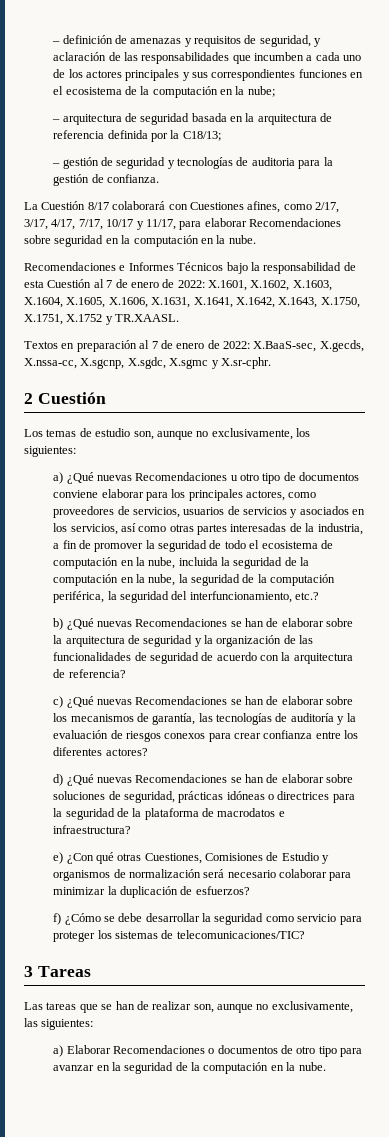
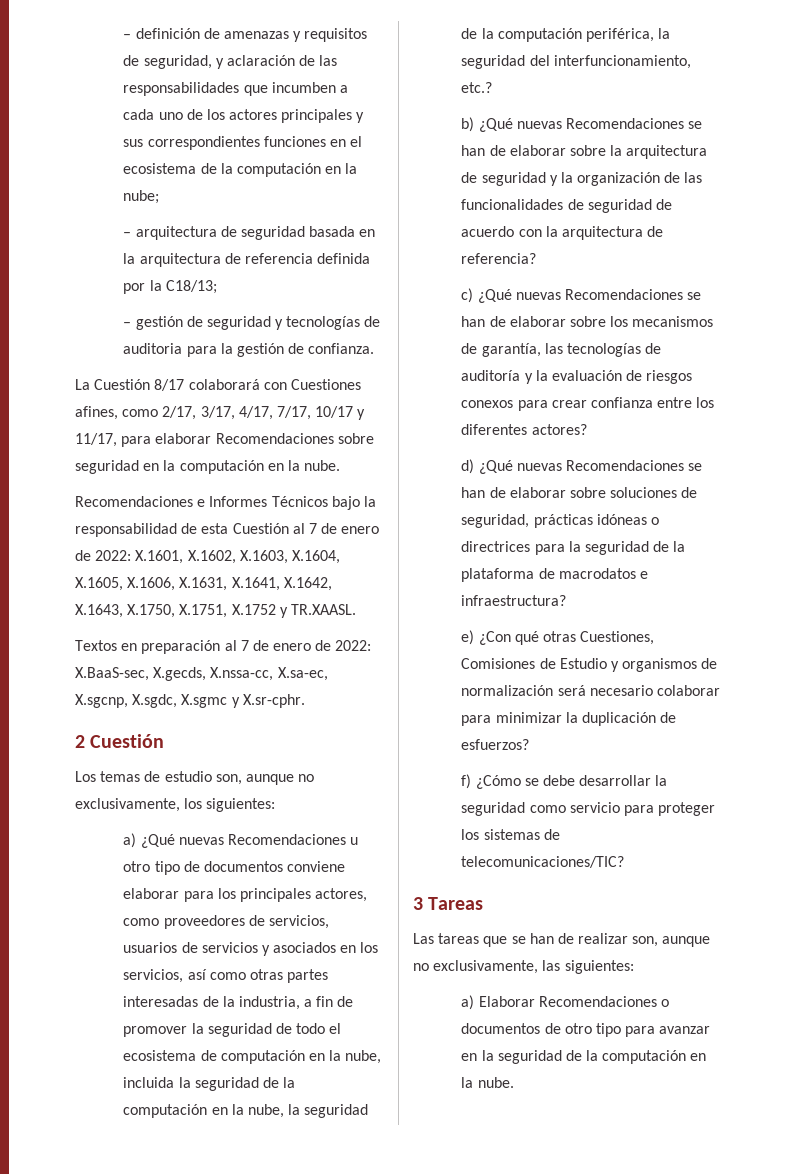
- Textos en preparación al 7 de enero de 2022: X.BaaS-sec, X.gecds, X.nssa-cc, X.sgcnp, X.sgdc, X.sgmc y X.sr-cphr.
+ Textos en preparación al 7 de enero de 2022: X.BaaS-sec, X.gecds, X.nssa-cc, X.sa-ec, X.sgcnp, X.sgdc, X.sgmc y X.sr-cphr.

